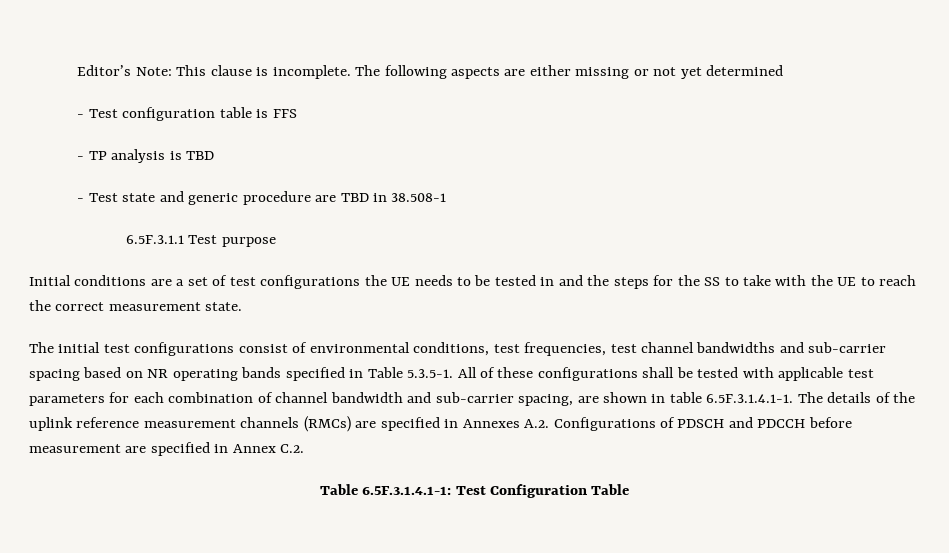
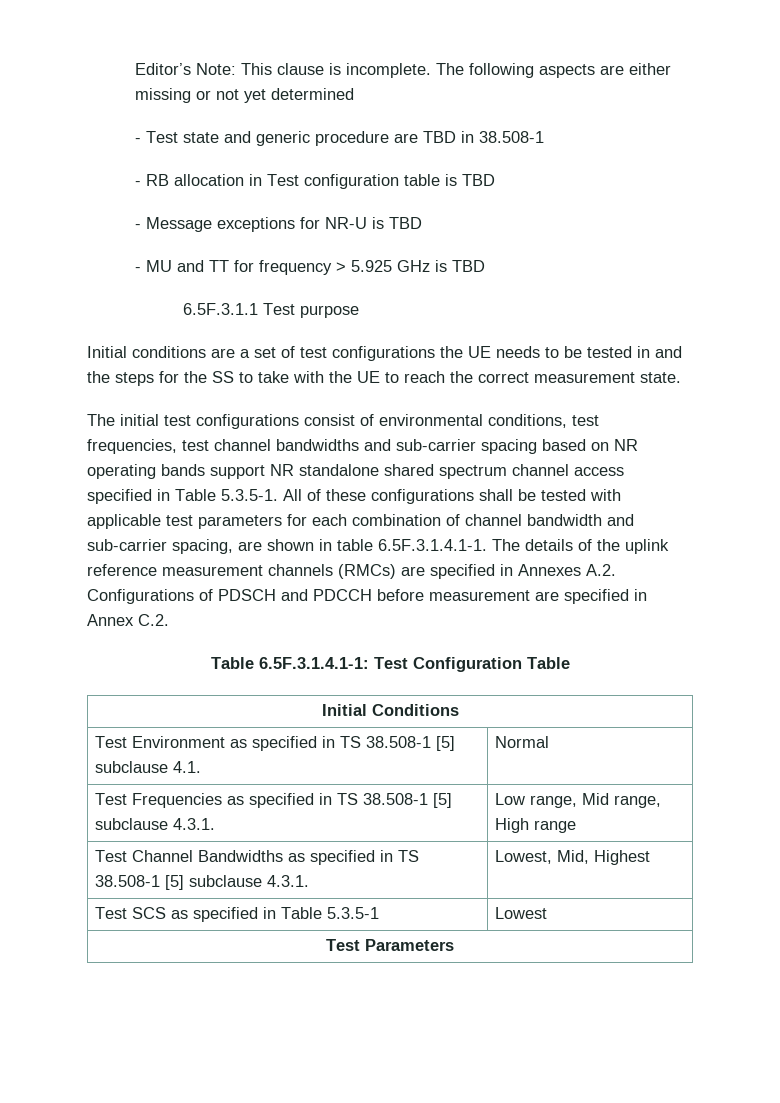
- - Test configuration table is FFS
- - TP analysis is TBD
+ - RB allocation in Test configuration table is TBD
+ - Message exceptions for NR-U is TBD
+ - MU and TT for frequency > 5.925 GHz is TBD
- The initial test configurations consist of environmental conditions, test frequencies, test channel bandwidths and sub-carrier spacing based on NR operating bands specified in Table 5.3.5-1. All of these configurations shall be tested with applicable test parameters for each combination of channel bandwidth and sub-carrier spacing, are shown in table 6.5F.3.1.4.1-1. The details of the uplink reference measurement channels (RMCs) are specified in Annexes A.2. Configurations of PDSCH and PDCCH before measurement are specified in Annex C.2.
+ The initial test configurations consist of environmental conditions, test frequencies, test channel bandwidths and sub-carrier spacing based on NR operating bands support NR standalone shared spectrum channel access specified in Table 5.3.5-1. All of these configurations shall be tested with applicable test parameters for each combination of channel bandwidth and sub-carrier spacing, are shown in table 6.5F.3.1.4.1-1. The details of the uplink reference measurement channels (RMCs) are specified in Annexes A.2. Configurations of PDSCH and PDCCH before measurement are specified in Annex C.2.
+ Initial Conditions
+ Test Environment as specified in TS 38.508-1 [5] subclause 4.1. | Normal
+ Test Frequencies as specified in TS 38.508-1 [5] subclause 4.3.1. | Low range, Mid range, High range
+ Test Channel Bandwidths as specified in TS 38.508-1 [5] subclause 4.3.1. | Lowest, Mid, Highest
+ Test SCS as specified in Table 5.3.5-1 | Lowest
+ Test Parameters

